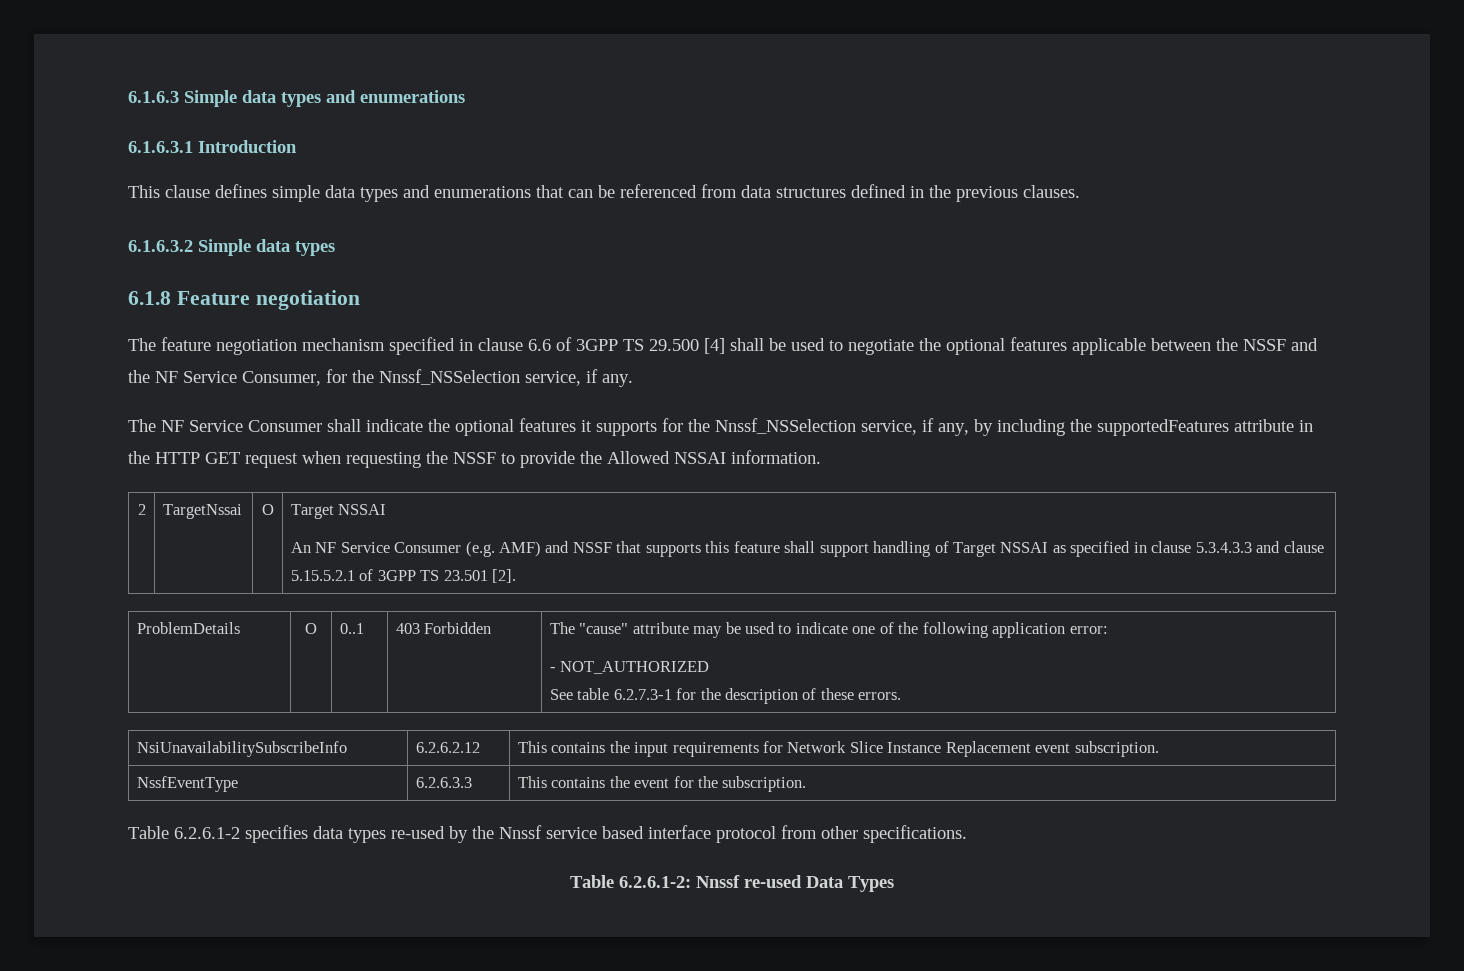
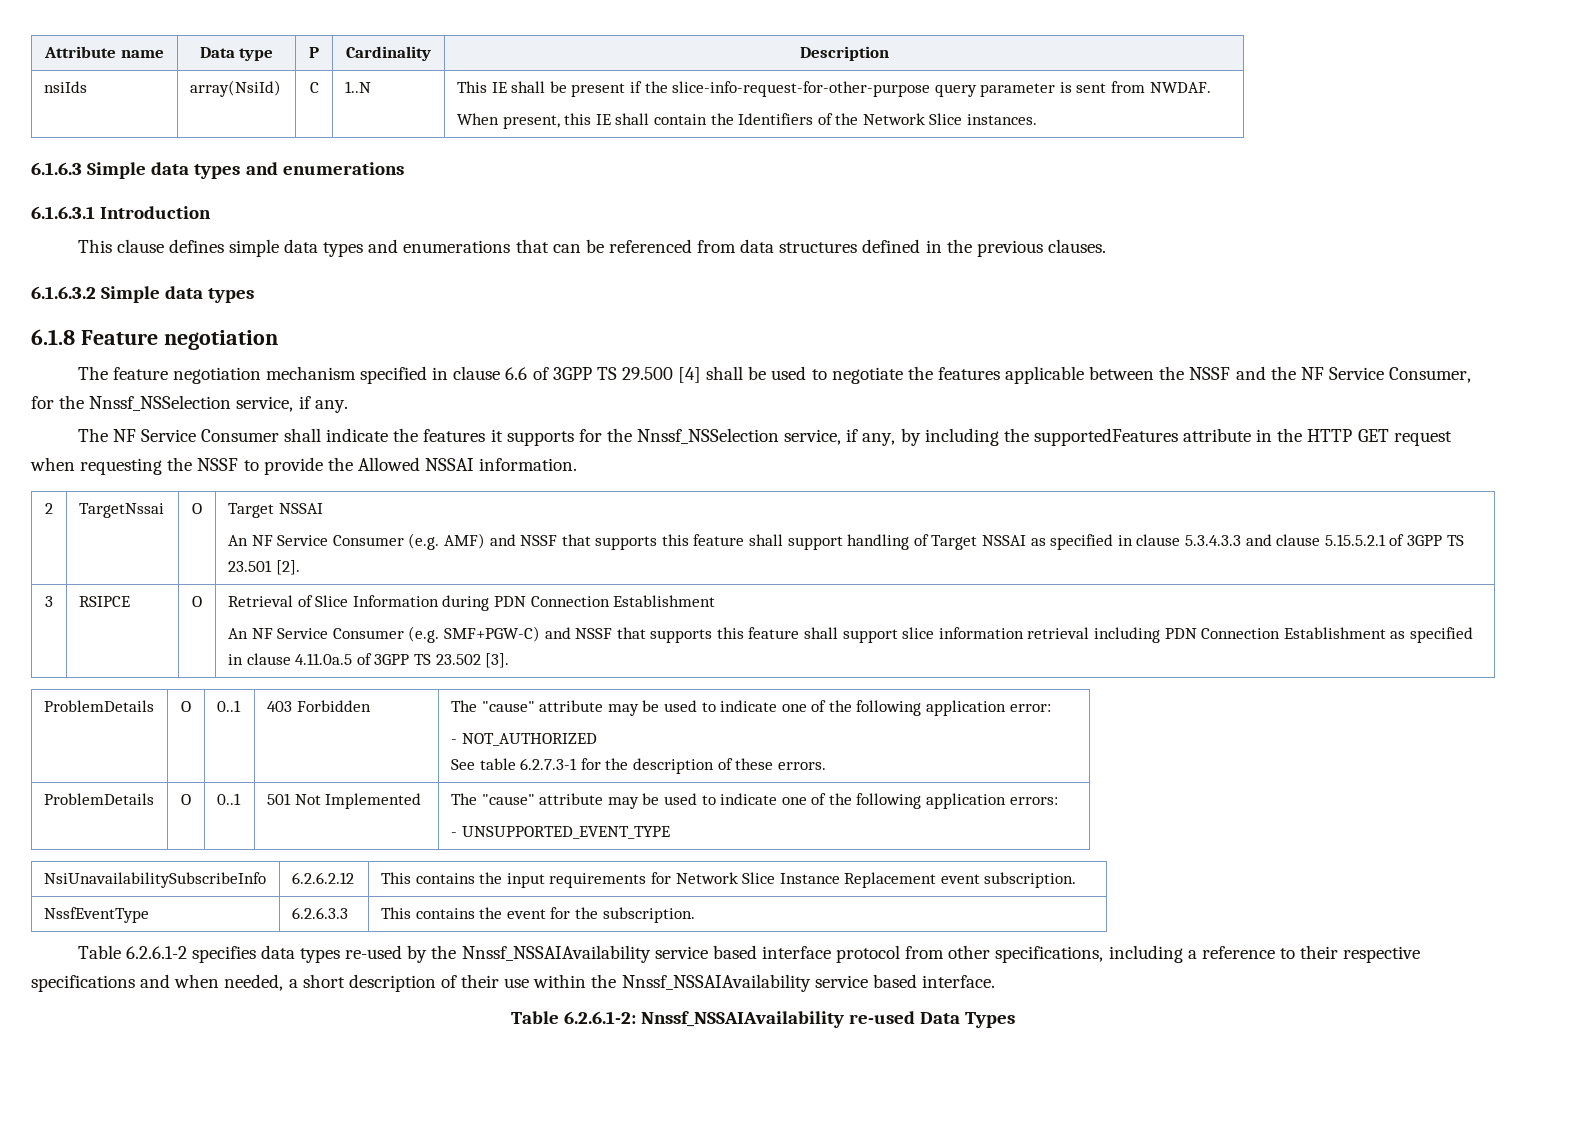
+ Attribute name | Data type | P | Cardinality | Description
+ nsiIds | array(NsiId) | C | 1..N | This IE shall be present if the slice-info-request-for-other-purpose query parameter is sent from NWDAF.
+ When present, this IE shall contain the Identifiers of the Network Slice instances.
- The feature negotiation mechanism specified in clause 6.6 of 3GPP TS 29.500 [4] shall be used to negotiate the optional features applicable between the NSSF and the NF Service Consumer, for the Nnssf_NSSelection service, if any.
+ The feature negotiation mechanism specified in clause 6.6 of 3GPP TS 29.500 [4] shall be used to negotiate the features applicable between the NSSF and the NF Service Consumer, for the Nnssf_NSSelection service, if any.
- The NF Service Consumer shall indicate the optional features it supports for the Nnssf_NSSelection service, if any, by including the supportedFeatures attribute in the HTTP GET request when requesting the NSSF to provide the Allowed NSSAI information.
+ The NF Service Consumer shall indicate the features it supports for the Nnssf_NSSelection service, if any, by including the supportedFeatures attribute in the HTTP GET request when requesting the NSSF to provide the Allowed NSSAI information.
+ 3 | RSIPCE | O | Retrieval of Slice Information during PDN Connection Establishment
+ An NF Service Consumer (e.g. SMF+PGW-C) and NSSF that supports this feature shall support slice information retrieval including PDN Connection Establishment as specified in clause 4.11.0a.5 of 3GPP TS 23.502 [3].
+ ProblemDetails | O | 0..1 | 501 Not Implemented | The "cause" attribute may be used to indicate one of the following application errors:
+ - UNSUPPORTED_EVENT_TYPE
- Table 6.2.6.1-2 specifies data types re-used by the Nnssf service based interface protocol from other specifications.
+ Table 6.2.6.1-2 specifies data types re-used by the Nnssf_NSSAIAvailability service based interface protocol from other specifications, including a reference to their respective specifications and when needed, a short description of their use within the Nnssf_NSSAIAvailability service based interface.
- Table 6.2.6.1-2: Nnssf re-used Data Types
+ Table 6.2.6.1-2: Nnssf_NSSAIAvailability re-used Data Types

